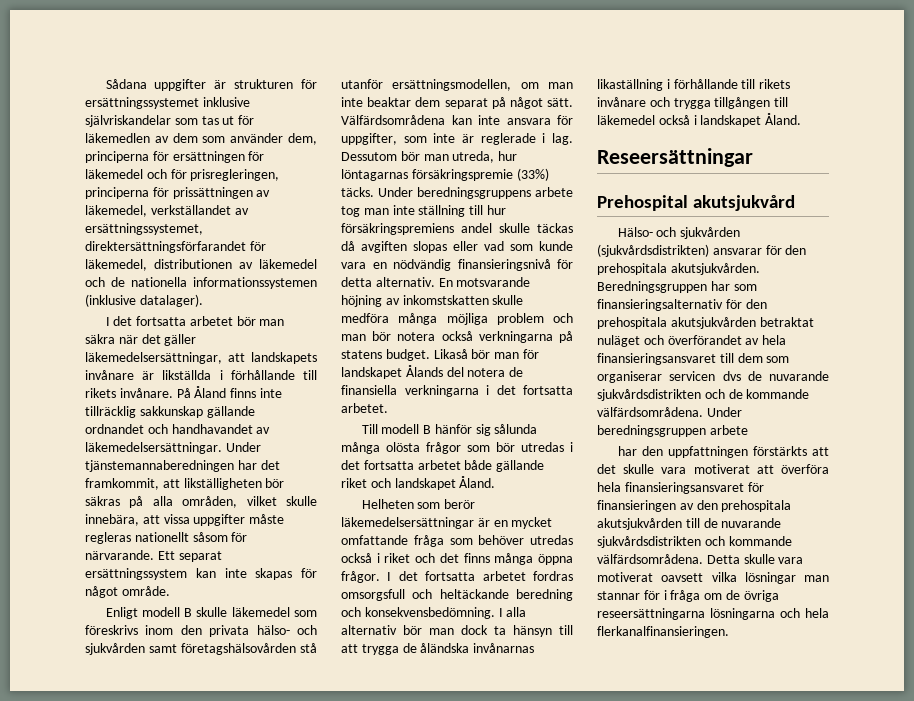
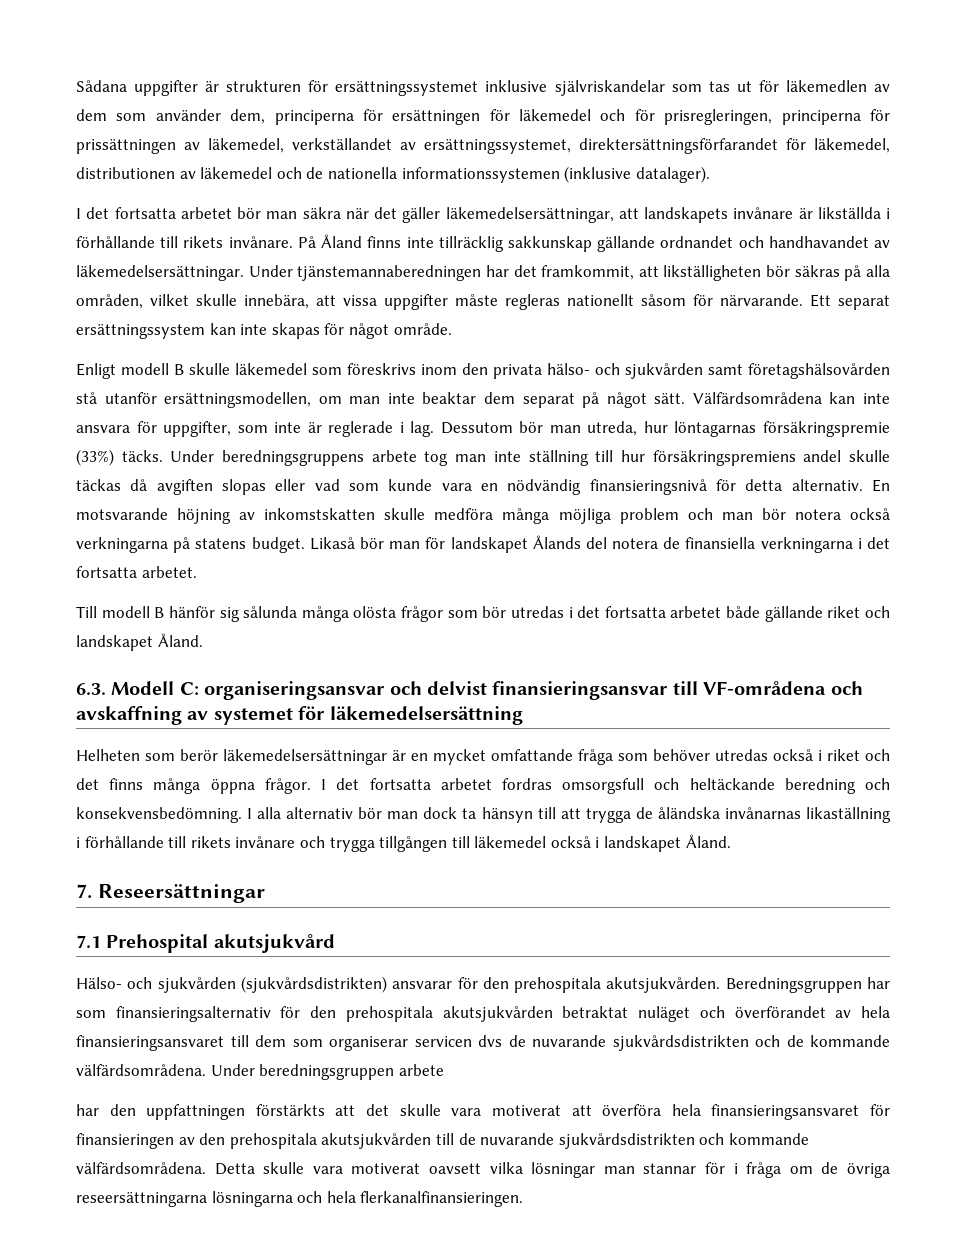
+ 6.3. Modell C: organiseringsansvar och delvist finansieringsansvar till VF-områdena och avskaffning av systemet för läkemedelsersättning
- Reseersättningar
+ 7. Reseersättningar
- Prehospital akutsjukvård
+ 7.1 Prehospital akutsjukvård

